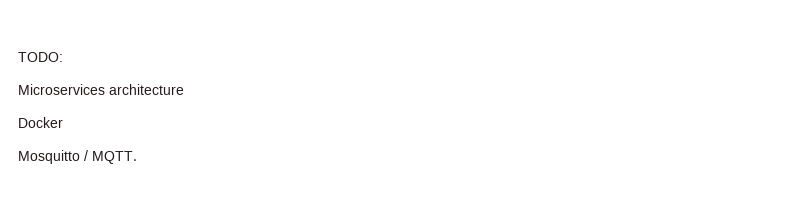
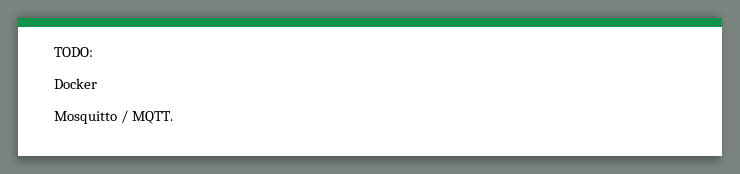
- Microservices architecture

